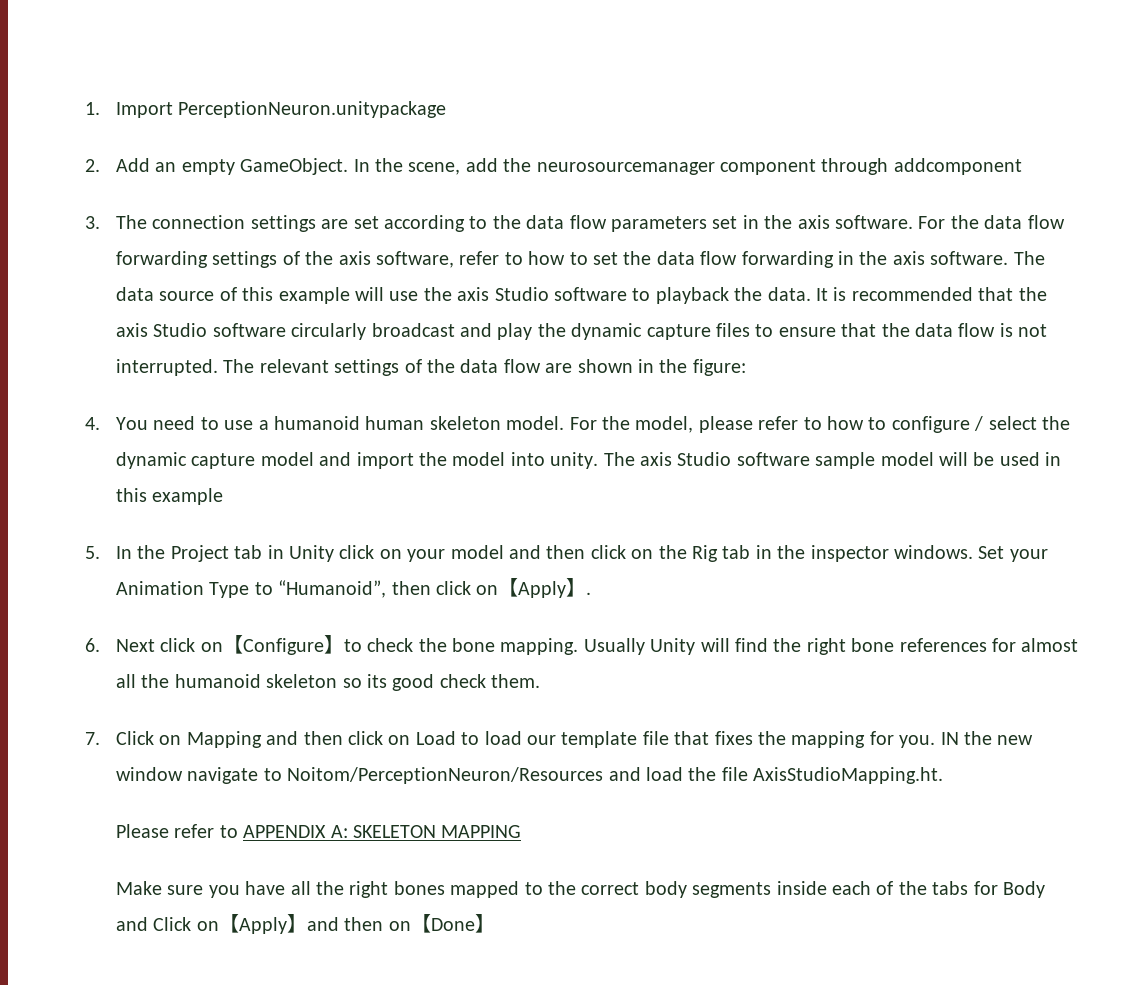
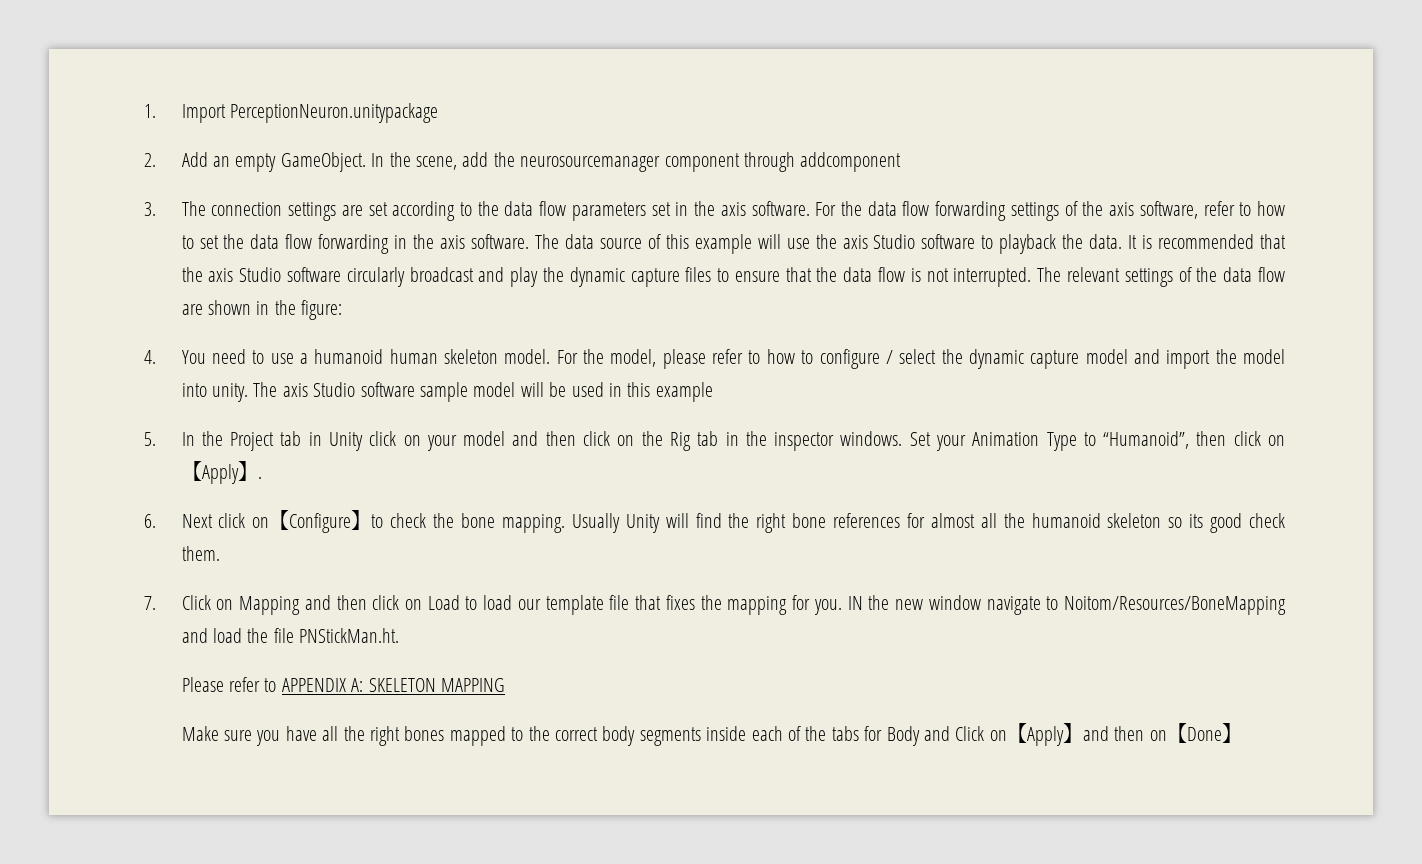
- IN the new window navigate to Noitom/PerceptionNeuron/Resources and load the file AxisStudioMapping.ht.
+ IN the new window navigate to Noitom/Resources/BoneMapping and load the file PNStickMan.ht.

